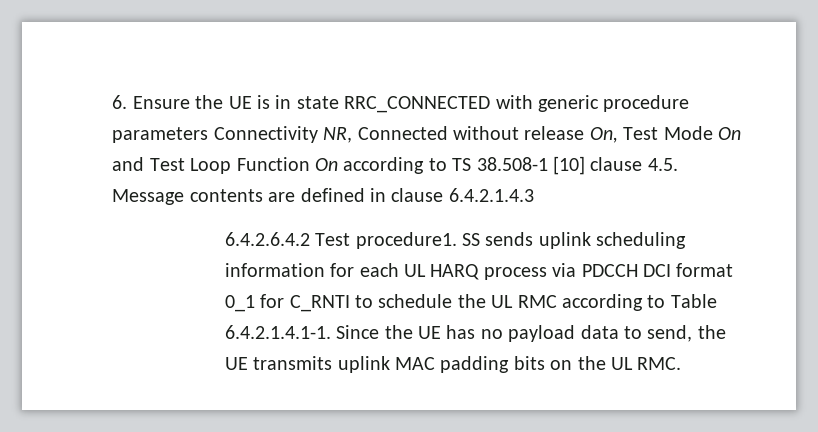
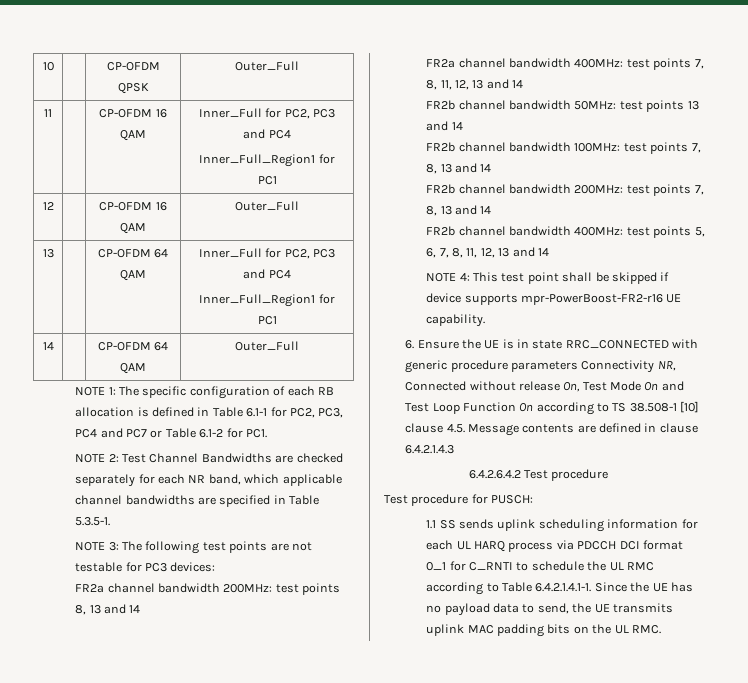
+ 10 | | CP-OFDM QPSK | Outer_Full
+ 11 | | CP-OFDM 16 QAM | Inner_Full for PC2, PC3 and PC4
+ Inner_Full_Region1 for PC1
+ 12 | | CP-OFDM 16 QAM | Outer_Full
+ 13 | | CP-OFDM 64 QAM | Inner_Full for PC2, PC3 and PC4
+ Inner_Full_Region1 for PC1
+ 14 | | CP-OFDM 64 QAM | Outer_Full
+ NOTE 1: The specific configuration of each RB allocation is defined in Table 6.1-1 for PC2, PC3, PC4 and PC7 or Table 6.1-2 for PC1.
+ NOTE 2: Test Channel Bandwidths are checked separately for each NR band, which applicable channel bandwidths are specified in Table 5.3.5-1.
+ NOTE 3: The following test points are not testable for PC3 devices:
+ FR2a channel bandwidth 200MHz: test points 8, 13 and 14
+ FR2a channel bandwidth 400MHz: test points 7, 8, 11, 12, 13 and 14
+ FR2b channel bandwidth 50MHz: test points 13 and 14
+ FR2b channel bandwidth 100MHz: test points 7, 8, 13 and 14
+ FR2b channel bandwidth 200MHz: test points 7, 8, 13 and 14
+ FR2b channel bandwidth 400MHz: test points 5, 6, 7, 8, 11, 12, 13 and 14
+ NOTE 4: This test point shall be skipped if device supports mpr-PowerBoost-FR2-r16 UE capability.
- 6.4.2.6.4.2 Test procedure1. SS sends uplink scheduling information for each UL HARQ process via PDCCH DCI format 0_1 for C_RNTI to schedule the UL RMC according to Table 6.4.2.1.4.1-1. Since the UE has no payload data to send, the UE transmits uplink MAC padding bits on the UL RMC.
+ 6.4.2.6.4.2 Test procedure
+ Test procedure for PUSCH:
+ 1.1 SS sends uplink scheduling information for each UL HARQ process via PDCCH DCI format 0_1 for C_RNTI to schedule the UL RMC according to Table 6.4.2.1.4.1-1. Since the UE has no payload data to send, the UE transmits uplink MAC padding bits on the UL RMC.

